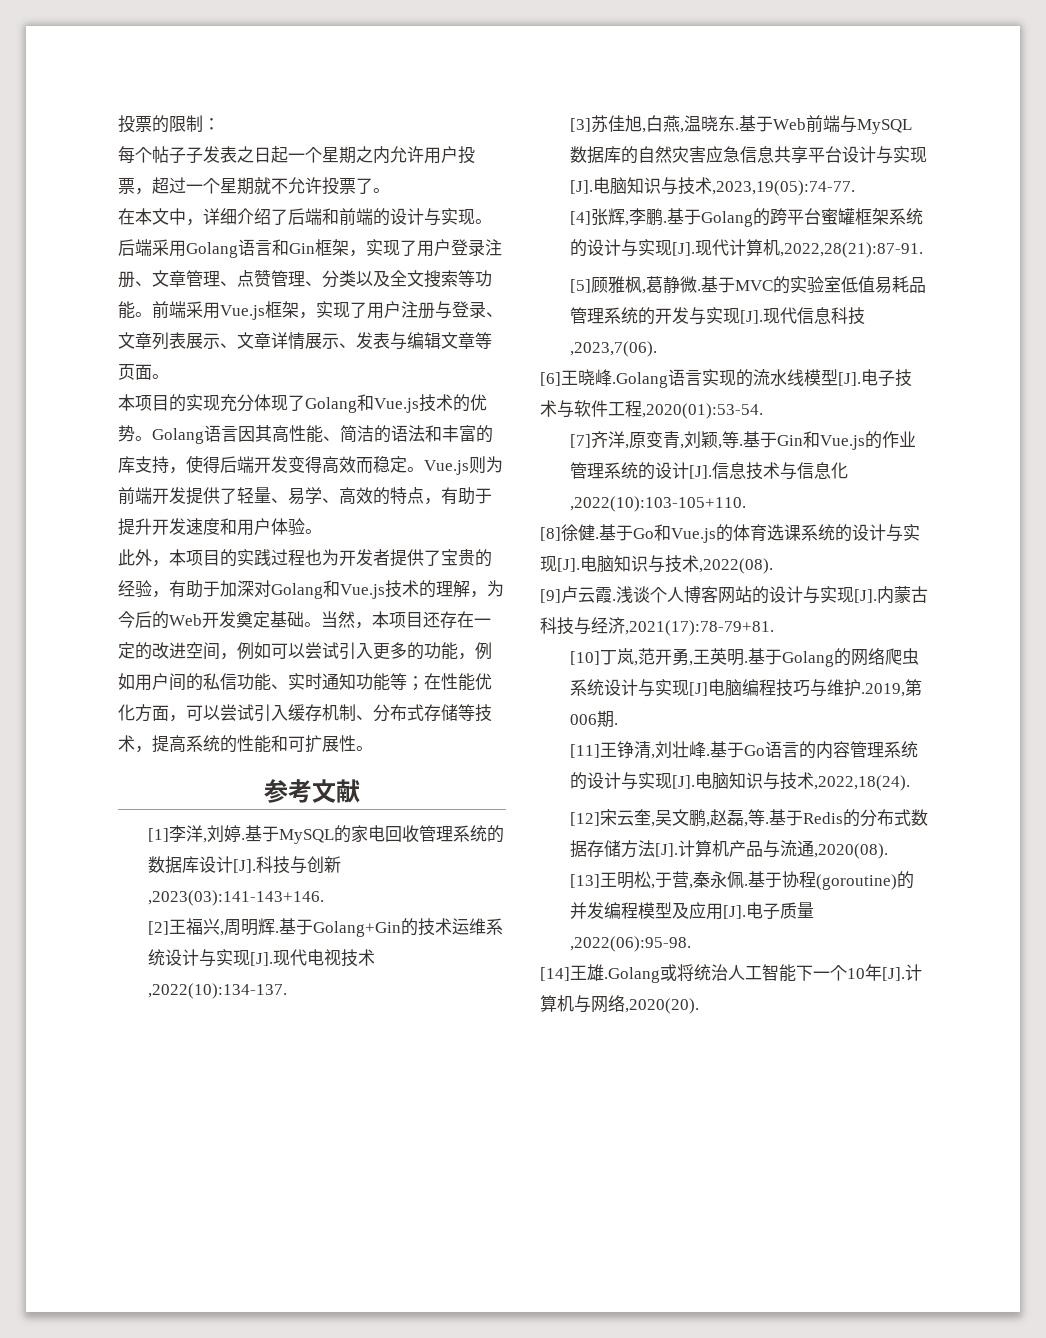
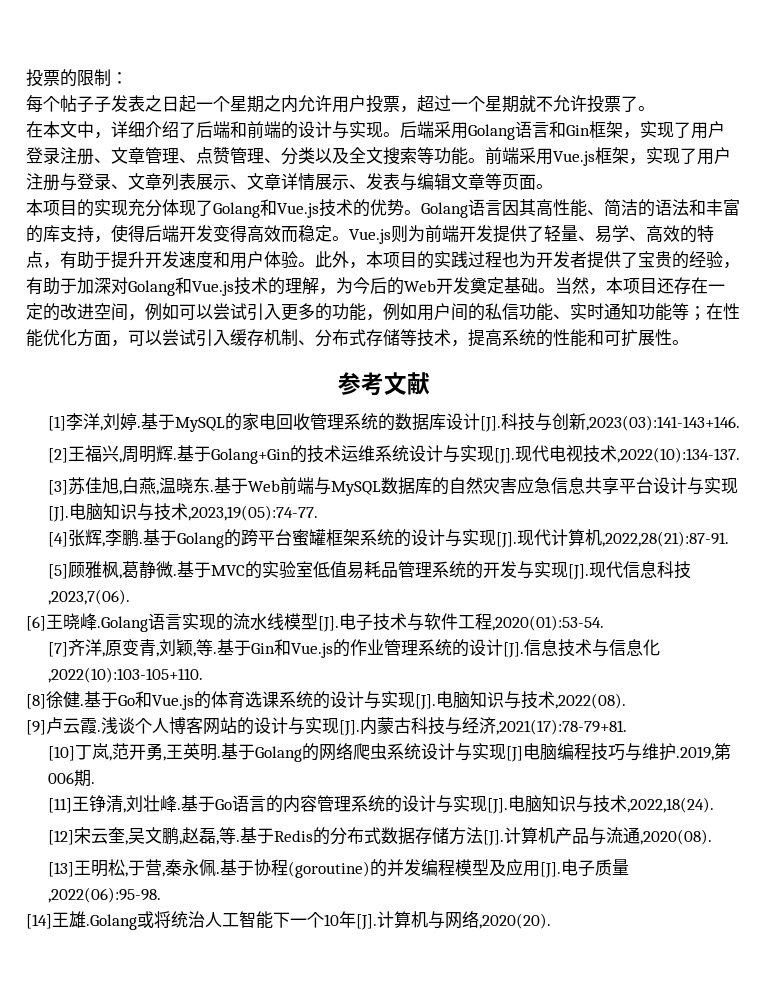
- Vue.js则为前端开发提供了轻量、易学、高效的特点，有助于提升开发速度和用户体验。
- 此外，本项目的实践过程也为开发者提供了宝贵的经验，有助于加深对Golang和Vue.js技术的理解，为今后的Web开发奠定基础。
+ Vue.js则为前端开发提供了轻量、易学、高效的特点，有助于提升开发速度和用户体验。此外，本项目的实践过程也为开发者提供了宝贵的经验，有助于加深对Golang和Vue.js技术的理解，为今后的Web开发奠定基础。

